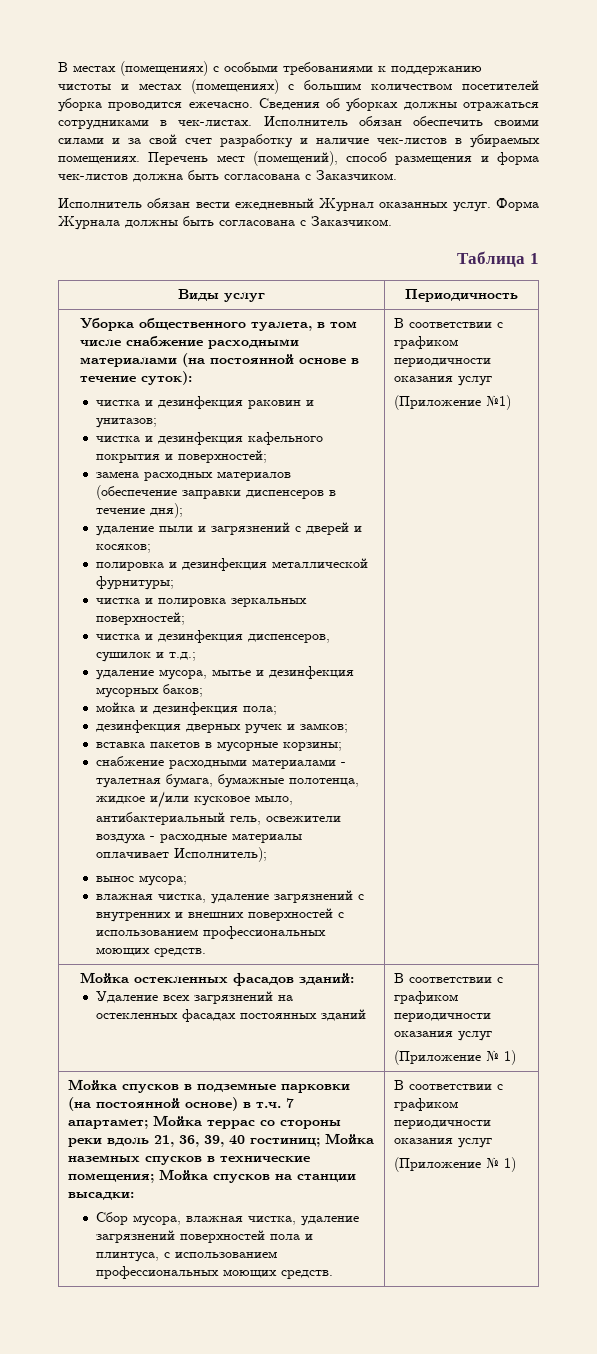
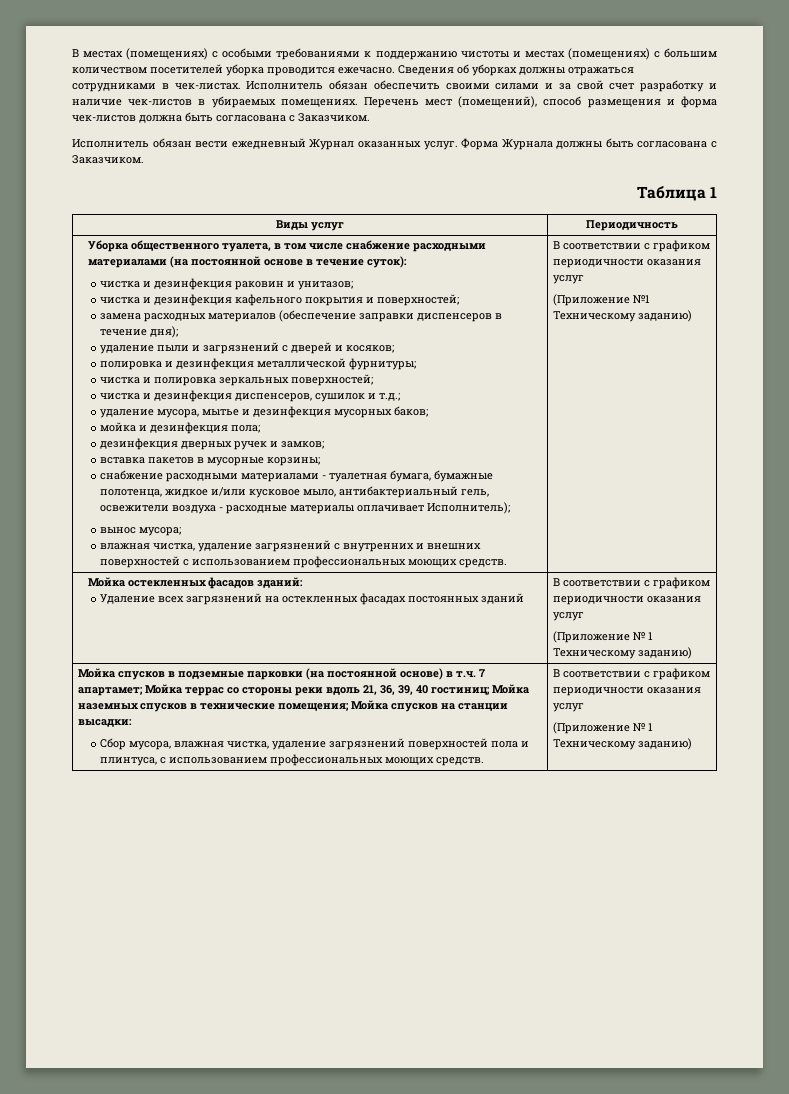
- (Приложение №1)
+ (Приложение №1 Техническому заданию)
  Мойка остекленных фасадов зданий:
  Удаление всех загрязнений на остекленных фасадах постоянных зданий | В соответствии с графиком периодичности оказания услуг
- (Приложение № 1)
+ (Приложение № 1 Техническому заданию)
  Сбор мусора, влажная чистка, удаление загрязнений поверхностей пола и плинтуса, с использованием профессиональных моющих средств. | В соответствии с графиком периодичности оказания услуг
- (Приложение № 1)
+ (Приложение № 1 Техническому заданию)

